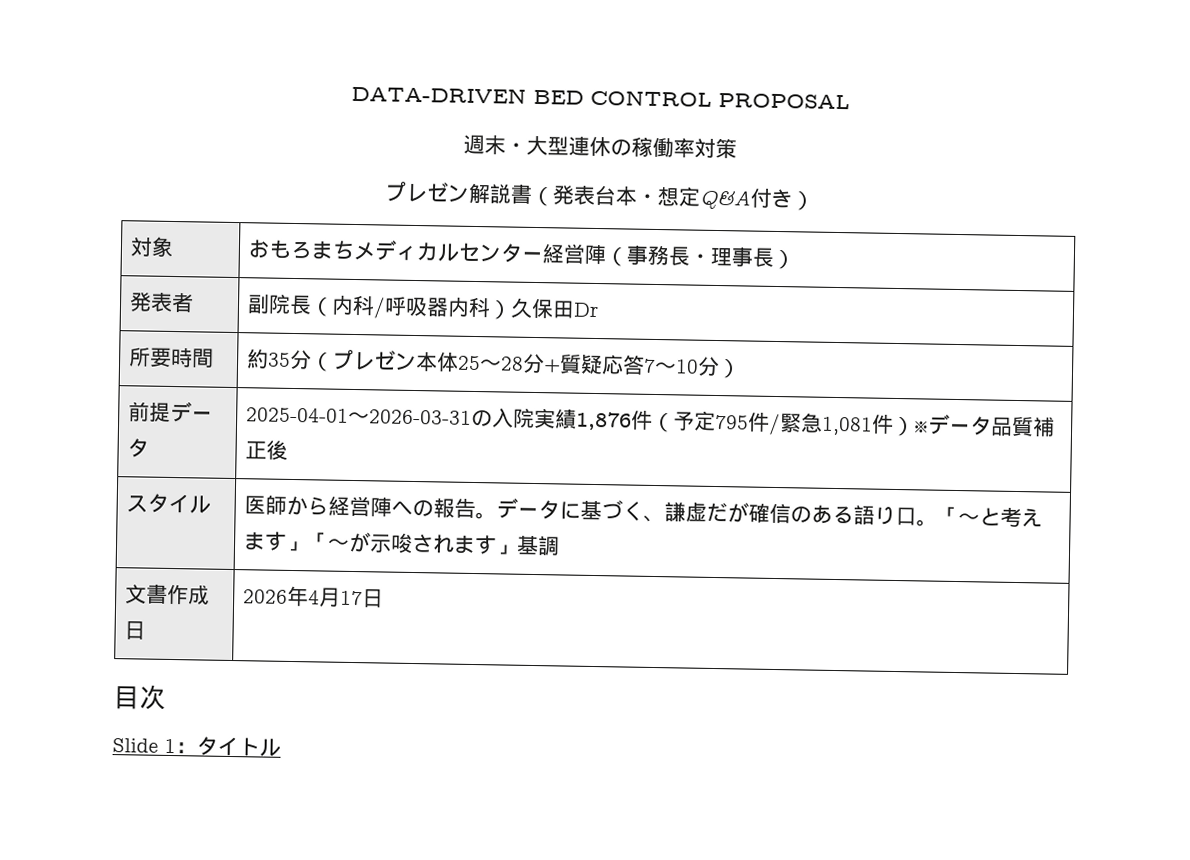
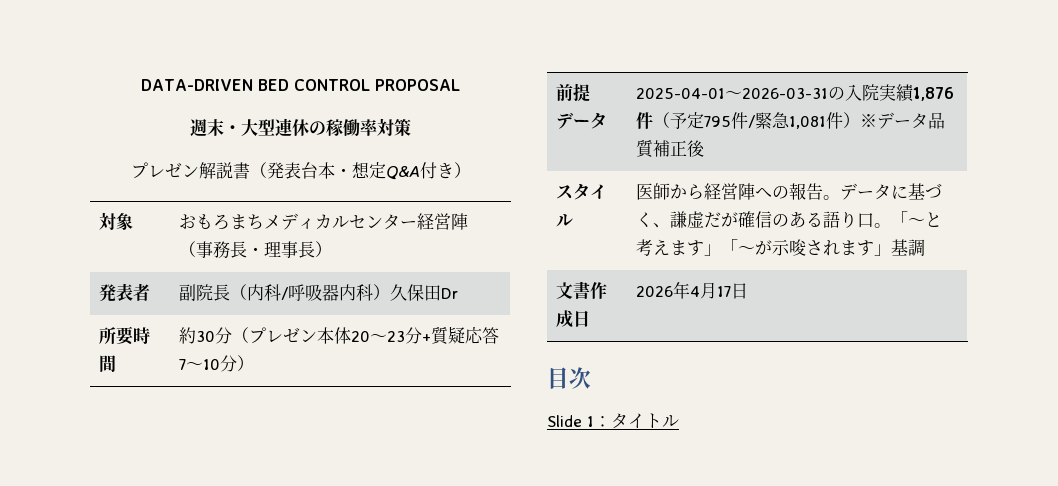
- 所要時間 | 約35分（プレゼン本体25〜28分+質疑応答7〜10分）
+ 所要時間 | 約30分（プレゼン本体20〜23分+質疑応答7〜10分）

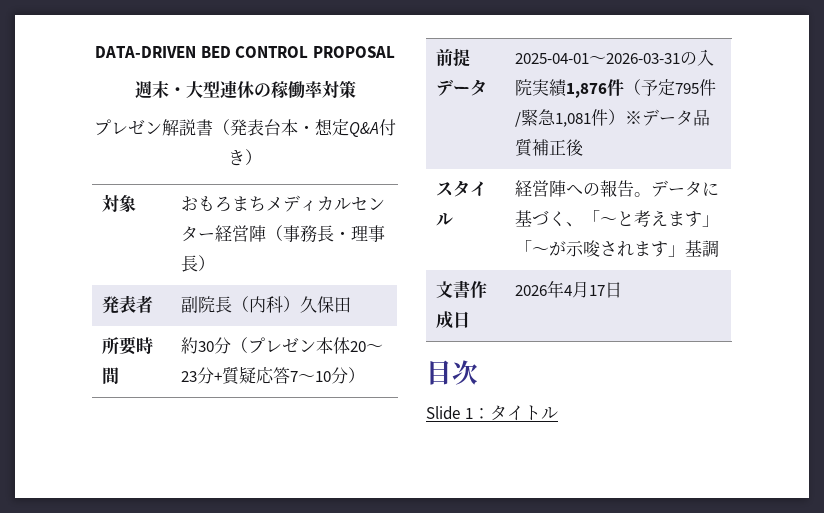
- 発表者 | 副院長（内科/呼吸器内科）久保田Dr
+ 発表者 | 副院長（内科）久保田
- スタイル | 医師から経営陣への報告。データに基づく、謙虚だが確信のある語り口。「〜と考えます」「〜が示唆されます」基調
+ スタイル | 経営陣への報告。データに基づく、「〜と考えます」「〜が示唆されます」基調

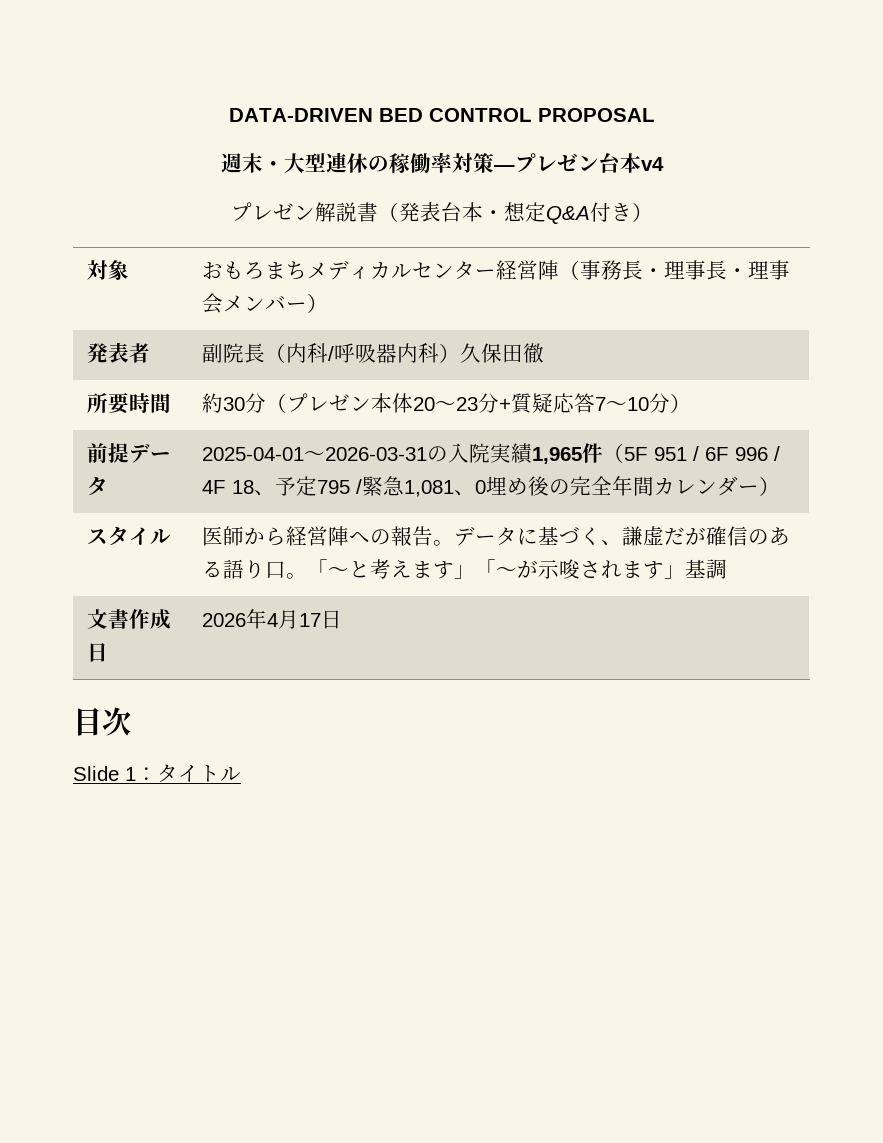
- 週末・大型連休の稼働率対策
+ 週末・大型連休の稼働率対策—プレゼン台本v4
- 対象 | おもろまちメディカルセンター経営陣（事務長・理事長）
+ 対象 | おもろまちメディカルセンター経営陣（事務長・理事長・理事会メンバー）
- 発表者 | 副院長（内科）久保田
+ 発表者 | 副院長（内科/呼吸器内科）久保田徹
- 前提データ | 2025-04-01〜2026-03-31の入院実績1,876件（予定795件/緊急1,081件）※データ品質補正後
+ 前提データ | 2025-04-01〜2026-03-31の入院実績1,965件（5F 951 / 6F 996 / 4F 18、予定795 /緊急1,081、0埋め後の完全年間カレンダー）
- スタイル | 経営陣への報告。データに基づく、「〜と考えます」「〜が示唆されます」基調
+ スタイル | 医師から経営陣への報告。データに基づく、謙虚だが確信のある語り口。「〜と考えます」「〜が示唆されます」基調

